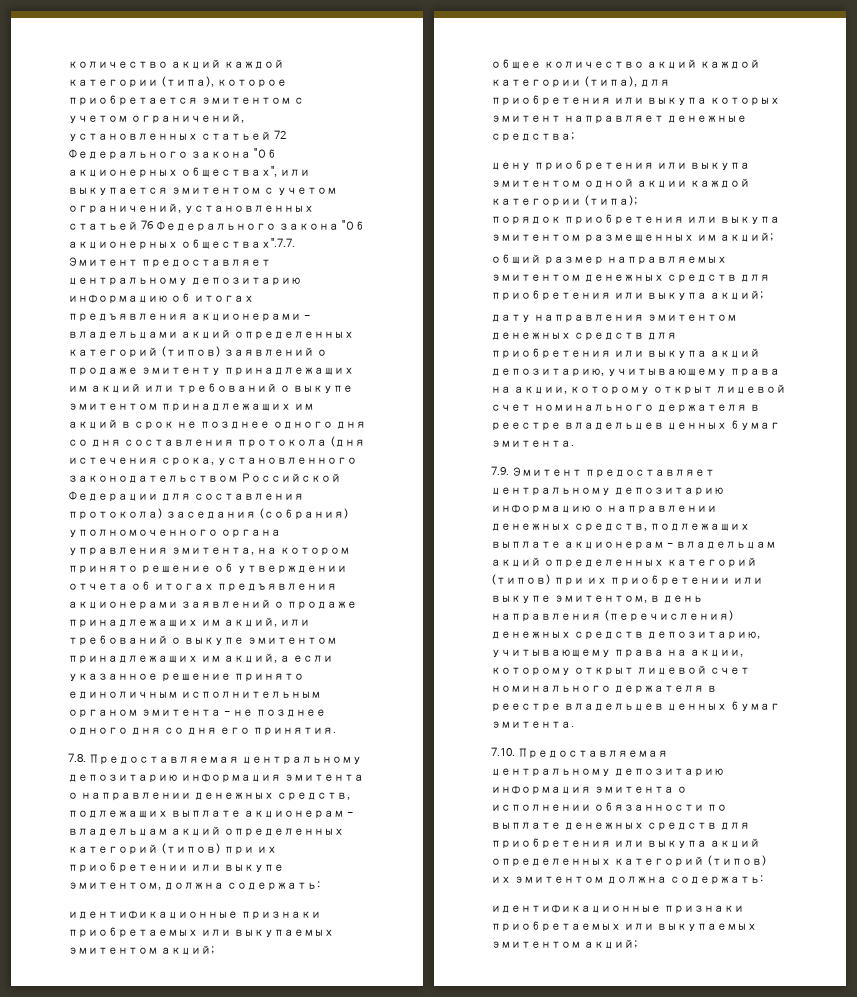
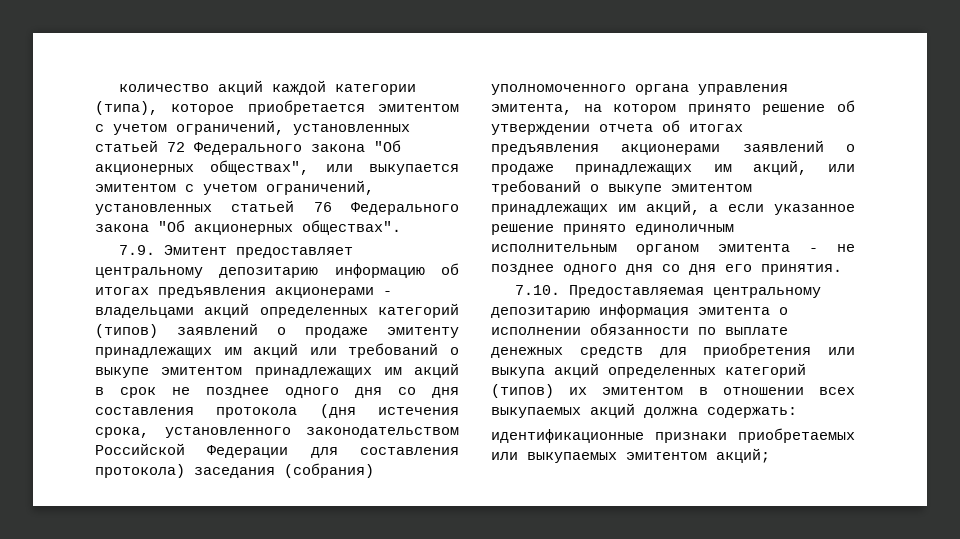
- количество акций каждой категории (типа), которое приобретается эмитентом с учетом ограничений, установленных статьей 72 Федерального закона "Об акционерных обществах", или выкупается эмитентом с учетом ограничений, установленных статьей 76 Федерального закона "Об акционерных обществах".7.7. Эмитент предоставляет центральному депозитарию информацию об итогах предъявления акционерами - владельцами акций определенных категорий (типов) заявлений о продаже эмитенту принадлежащих им акций или требований о выкупе эмитентом принадлежащих им акций в срок не позднее одного дня со дня составления протокола (дня истечения срока, установленного законодательством Российской Федерации для составления протокола) заседания (собрания) уполномоченного органа управления эмитента, на котором принято решение об утверждении отчета об итогах предъявления акционерами заявлений о продаже принадлежащих им акций, или требований о выкупе эмитентом принадлежащих им акций, а если указанное решение принято единоличным исполнительным органом эмитента - не позднее одного дня со дня его принятия.
+ количество акций каждой категории (типа), которое приобретается эмитентом с учетом ограничений, установленных статьей 72 Федерального закона "Об акционерных обществах", или выкупается эмитентом с учетом ограничений, установленных статьей 76 Федерального закона "Об акционерных обществах".
+ 7.9. Эмитент предоставляет центральному депозитарию информацию об итогах предъявления акционерами - владельцами акций определенных категорий (типов) заявлений о продаже эмитенту принадлежащих им акций или требований о выкупе эмитентом принадлежащих им акций в срок не позднее одного дня со дня составления протокола (дня истечения срока, установленного законодательством Российской Федерации для составления протокола) заседания (собрания) уполномоченного органа управления эмитента, на котором принято решение об утверждении отчета об итогах предъявления акционерами заявлений о продаже принадлежащих им акций, или требований о выкупе эмитентом принадлежащих им акций, а если указанное решение принято единоличным исполнительным органом эмитента - не позднее одного дня со дня его принятия.
- 7.8. Предоставляемая центральному депозитарию информация эмитента о направлении денежных средств, подлежащих выплате акционерам - владельцам акций определенных категорий (типов) при их приобретении или выкупе эмитентом, должна содержать:
- идентификационные признаки приобретаемых или выкупаемых эмитентом акций;
- общее количество акций каждой категории (типа), для приобретения или выкупа которых эмитент направляет денежные средства;
- цену приобретения или выкупа эмитентом одной акции каждой категории (типа);
- порядок приобретения или выкупа эмитентом размещенных им акций;
- общий размер направляемых эмитентом денежных средств для приобретения или выкупа акций;
- дату направления эмитентом денежных средств для приобретения или выкупа акций депозитарию, учитывающему права на акции, которому открыт лицевой счет номинального держателя в реестре владельцев ценных бумаг эмитента.
- 7.9. Эмитент предоставляет центральному депозитарию информацию о направлении денежных средств, подлежащих выплате акционерам - владельцам акций определенных категорий (типов) при их приобретении или выкупе эмитентом, в день направления (перечисления) денежных средств депозитарию, учитывающему права на акции, которому открыт лицевой счет номинального держателя в реестре владельцев ценных бумаг эмитента.
- 7.10. Предоставляемая центральному депозитарию информация эмитента о исполнении обязанности по выплате денежных средств для приобретения или выкупа акций определенных категорий (типов) их эмитентом должна содержать:
+ 7.10. Предоставляемая центральному депозитарию информация эмитента о исполнении обязанности по выплате денежных средств для приобретения или выкупа акций определенных категорий (типов) их эмитентом в отношении всех выкупаемых акций должна содержать:

